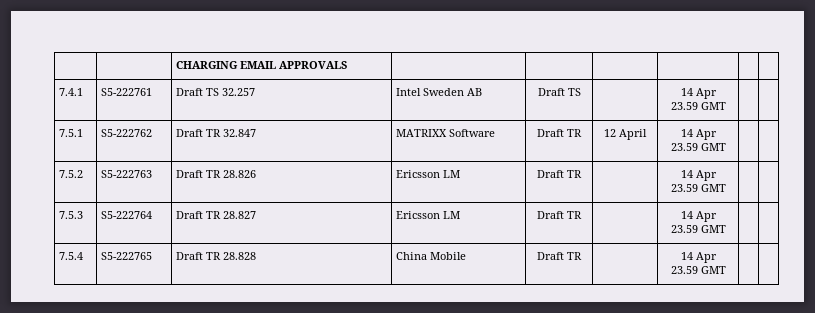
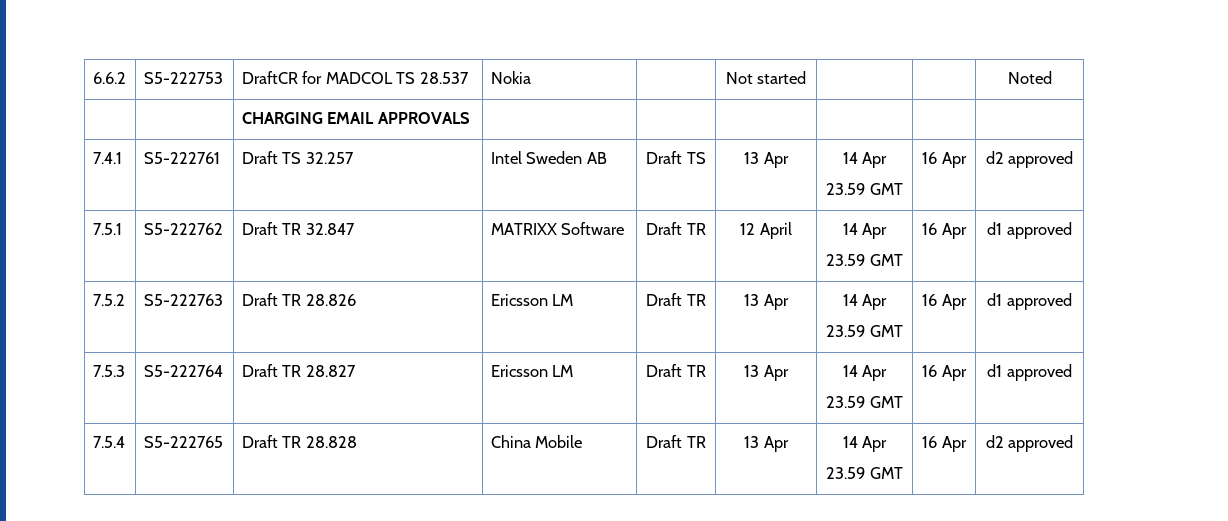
+ 6.6.2 | S5-222753 | DraftCR for MADCOL TS 28.537 | Nokia | | Not started | | | Noted
- 7.4.1 | S5-222761 | Draft TS 32.257 | Intel Sweden AB | Draft TS | | 14 Apr
- 23.59 GMT | |
+ 7.4.1 | S5-222761 | Draft TS 32.257 | Intel Sweden AB | Draft TS | 13 Apr | 14 Apr
+ 23.59 GMT | 16 Apr | d2 approved
  7.5.1 | S5-222762 | Draft TR 32.847 | MATRIXX Software | Draft TR | 12 April | 14 Apr
- 23.59 GMT | |
+ 23.59 GMT | 16 Apr | d1 approved
- 7.5.2 | S5-222763 | Draft TR 28.826 | Ericsson LM | Draft TR | | 14 Apr
- 23.59 GMT | |
+ 7.5.2 | S5-222763 | Draft TR 28.826 | Ericsson LM | Draft TR | 13 Apr | 14 Apr
+ 23.59 GMT | 16 Apr | d1 approved
- 7.5.3 | S5-222764 | Draft TR 28.827 | Ericsson LM | Draft TR | | 14 Apr
- 23.59 GMT | |
+ 7.5.3 | S5-222764 | Draft TR 28.827 | Ericsson LM | Draft TR | 13 Apr | 14 Apr
+ 23.59 GMT | 16 Apr | d1 approved
- 7.5.4 | S5-222765 | Draft TR 28.828 | China Mobile | Draft TR | | 14 Apr
- 23.59 GMT | |
+ 7.5.4 | S5-222765 | Draft TR 28.828 | China Mobile | Draft TR | 13 Apr | 14 Apr
+ 23.59 GMT | 16 Apr | d2 approved

